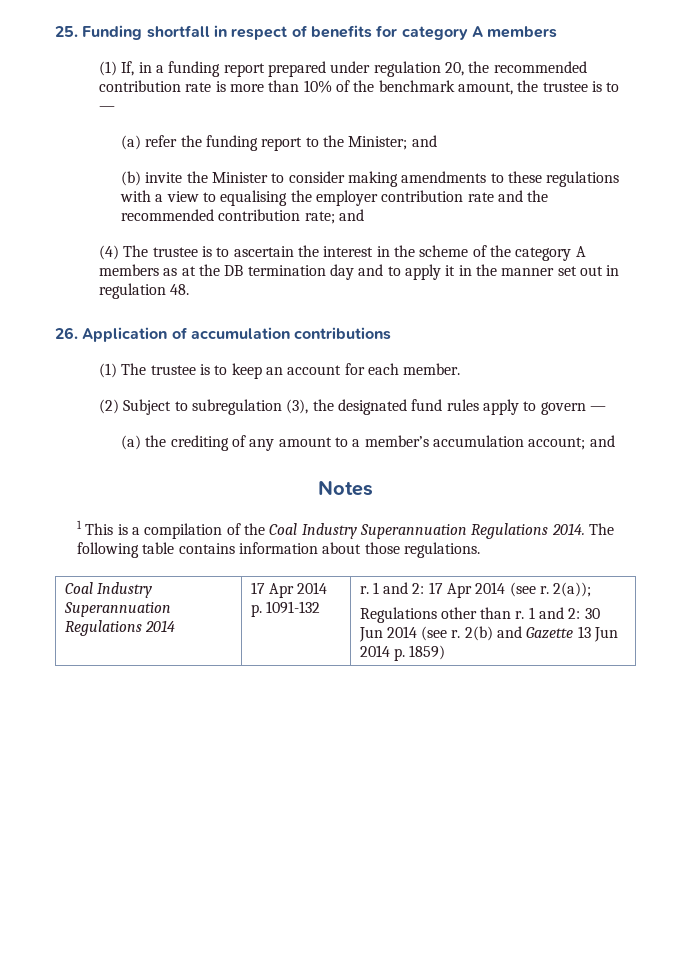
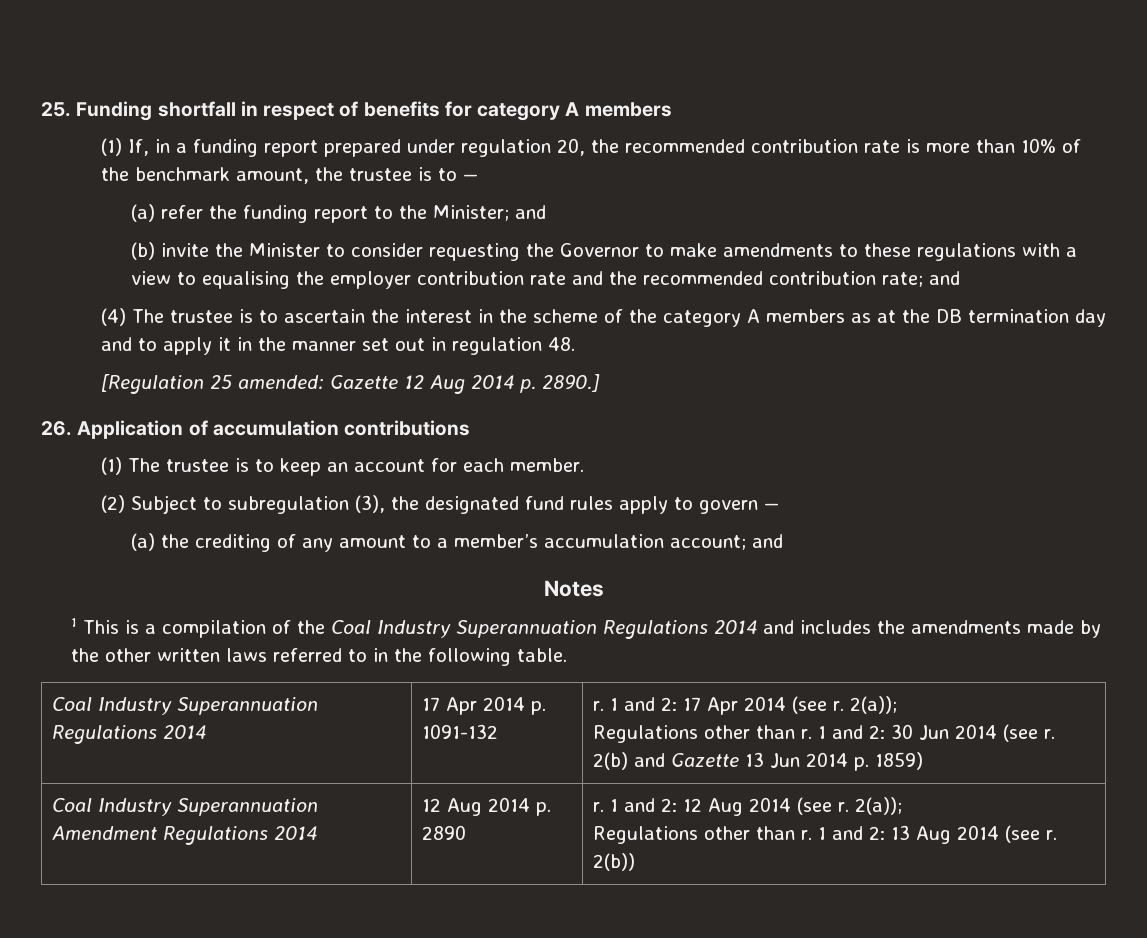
- (b) invite the Minister to consider making amendments to these regulations with a view to equalising the employer contribution rate and the recommended contribution rate; and
+ (b) invite the Minister to consider requesting the Governor to make amendments to these regulations with a view to equalising the employer contribution rate and the recommended contribution rate; and
+ [Regulation 25 amended: Gazette 12 Aug 2014 p. 2890.]
- 1 This is a compilation of the Coal Industry Superannuation Regulations 2014. The following table contains information about those regulations.
+ 1 This is a compilation of the Coal Industry Superannuation Regulations 2014 and includes the amendments made by the other written laws referred to in the following table.
+ Coal Industry Superannuation Amendment Regulations 2014 | 12 Aug 2014 p. 2890 | r. 1 and 2: 12 Aug 2014 (see r. 2(a));
+ Regulations other than r. 1 and 2: 13 Aug 2014 (see r. 2(b))

